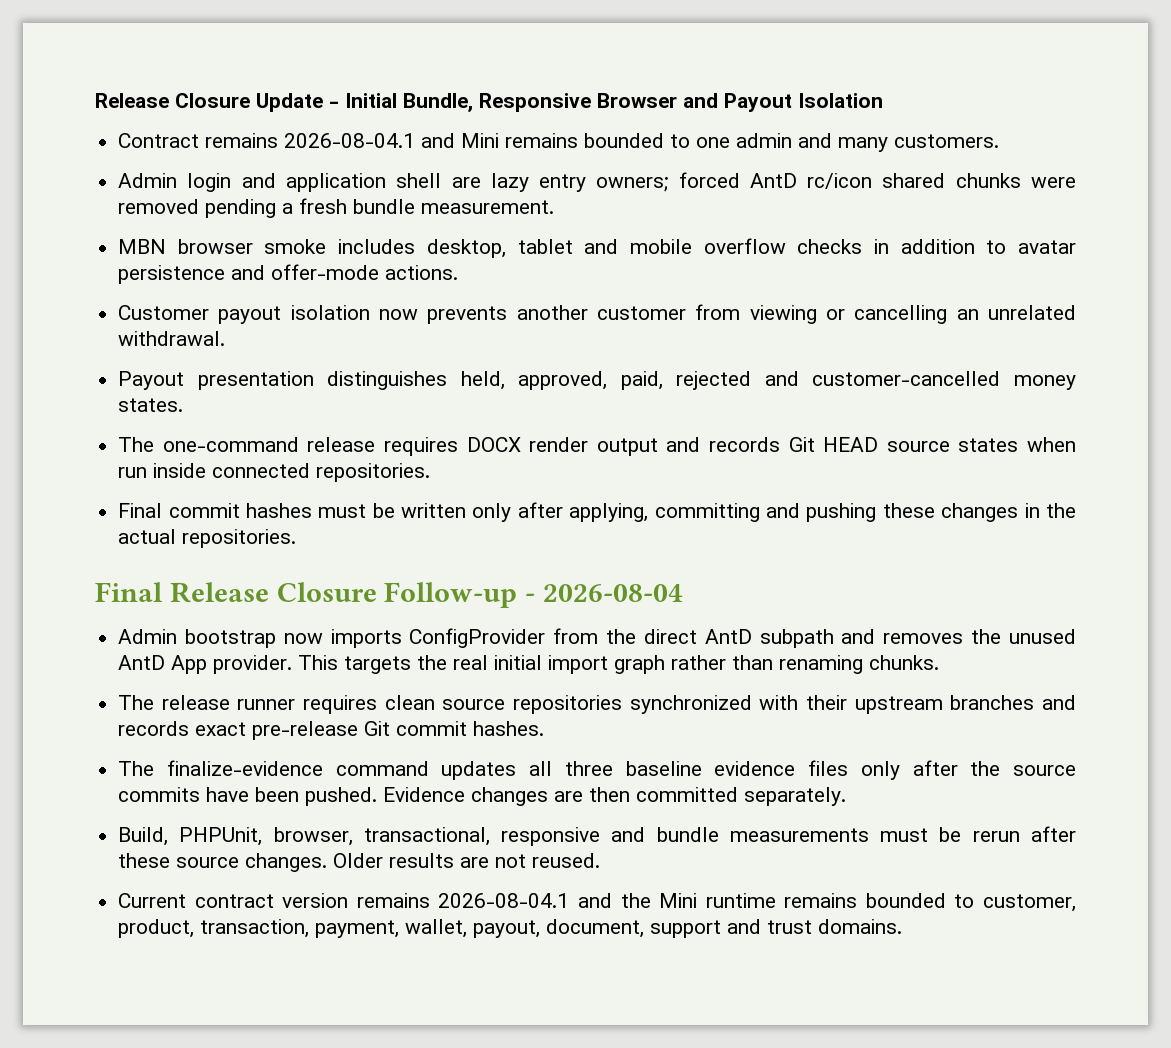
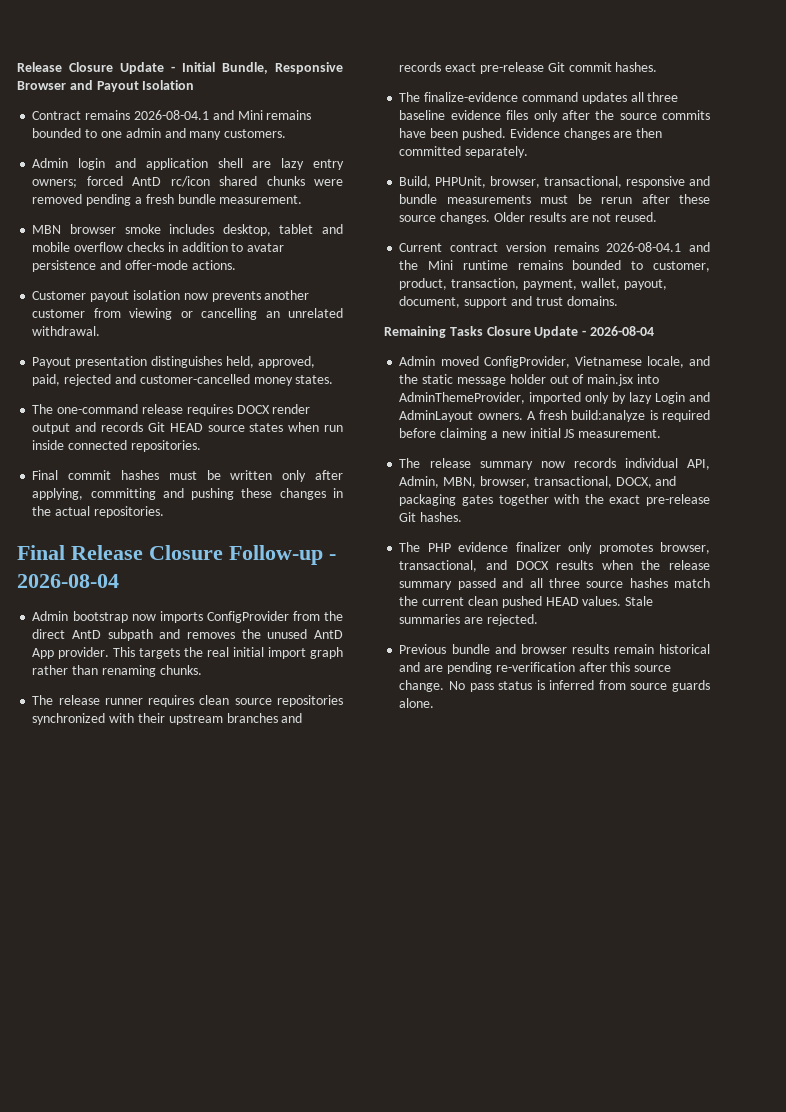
+ Remaining Tasks Closure Update - 2026-08-04
+ Admin moved ConfigProvider, Vietnamese locale, and the static message holder out of main.jsx into AdminThemeProvider, imported only by lazy Login and AdminLayout owners. A fresh build:analyze is required before claiming a new initial JS measurement.
+ The release summary now records individual API, Admin, MBN, browser, transactional, DOCX, and packaging gates together with the exact pre-release Git hashes.
+ The PHP evidence finalizer only promotes browser, transactional, and DOCX results when the release summary passed and all three source hashes match the current clean pushed HEAD values. Stale summaries are rejected.
+ Previous bundle and browser results remain historical and are pending re-verification after this source change. No pass status is inferred from source guards alone.

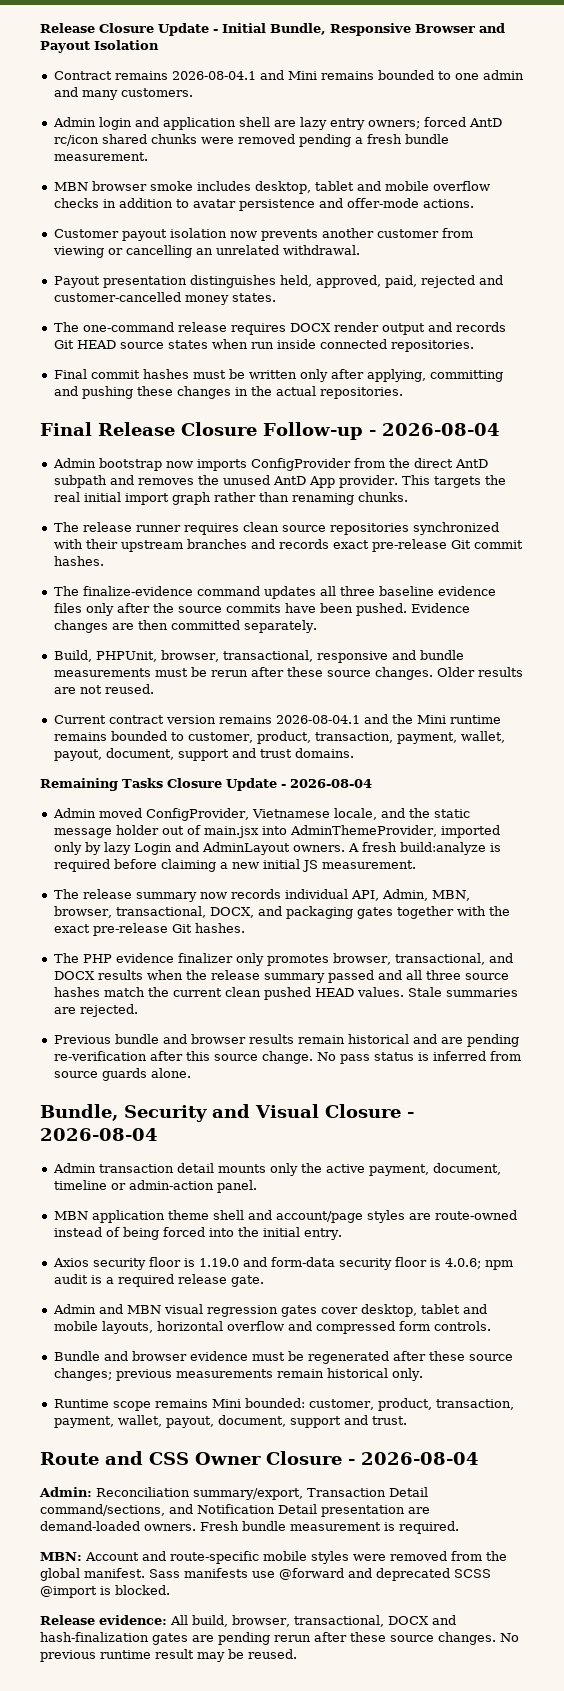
+ Bundle, Security and Visual Closure - 2026-08-04
+ Admin transaction detail mounts only the active payment, document, timeline or admin-action panel.
+ MBN application theme shell and account/page styles are route-owned instead of being forced into the initial entry.
+ Axios security floor is 1.19.0 and form-data security floor is 4.0.6; npm audit is a required release gate.
+ Admin and MBN visual regression gates cover desktop, tablet and mobile layouts, horizontal overflow and compressed form controls.
+ Bundle and browser evidence must be regenerated after these source changes; previous measurements remain historical only.
+ Runtime scope remains Mini bounded: customer, product, transaction, payment, wallet, payout, document, support and trust.
+ Route and CSS Owner Closure - 2026-08-04
+ Admin: Reconciliation summary/export, Transaction Detail command/sections, and Notification Detail presentation are demand-loaded owners. Fresh bundle measurement is required.
+ MBN: Account and route-specific mobile styles were removed from the global manifest. Sass manifests use @forward and deprecated SCSS @import is blocked.
+ Release evidence: All build, browser, transactional, DOCX and hash-finalization gates are pending rerun after these source changes. No previous runtime result may be reused.

